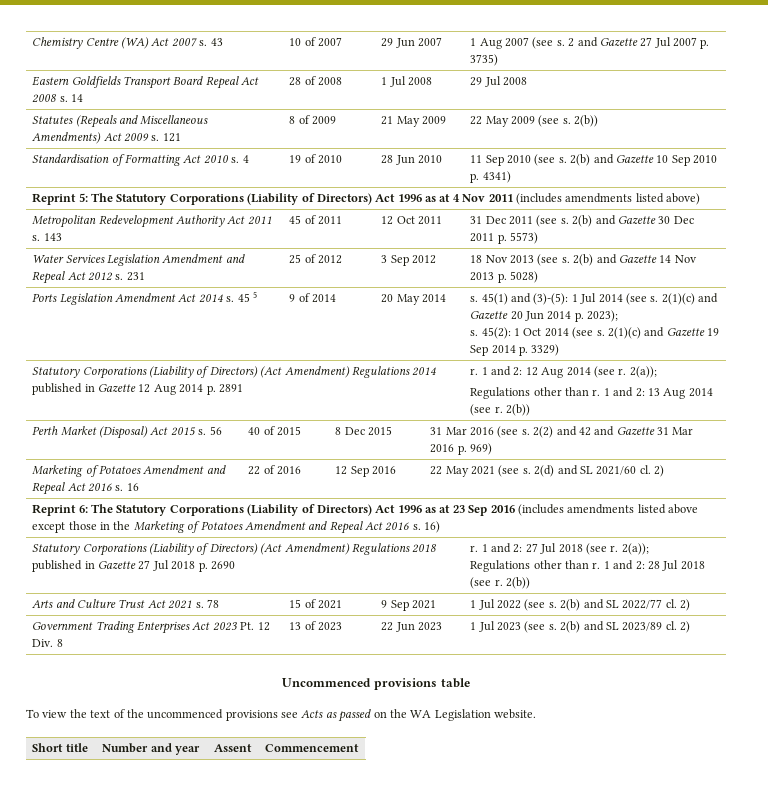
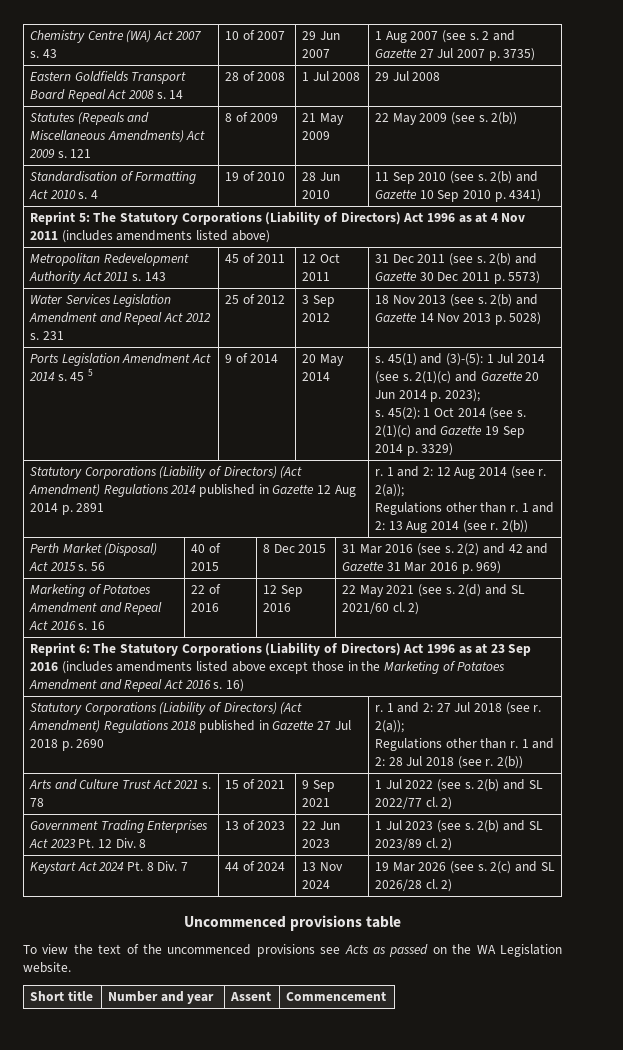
+ Keystart Act 2024 Pt. 8 Div. 7 | 44 of 2024 | 13 Nov 2024 | 19 Mar 2026 (see s. 2(c) and SL 2026/28 cl. 2)

